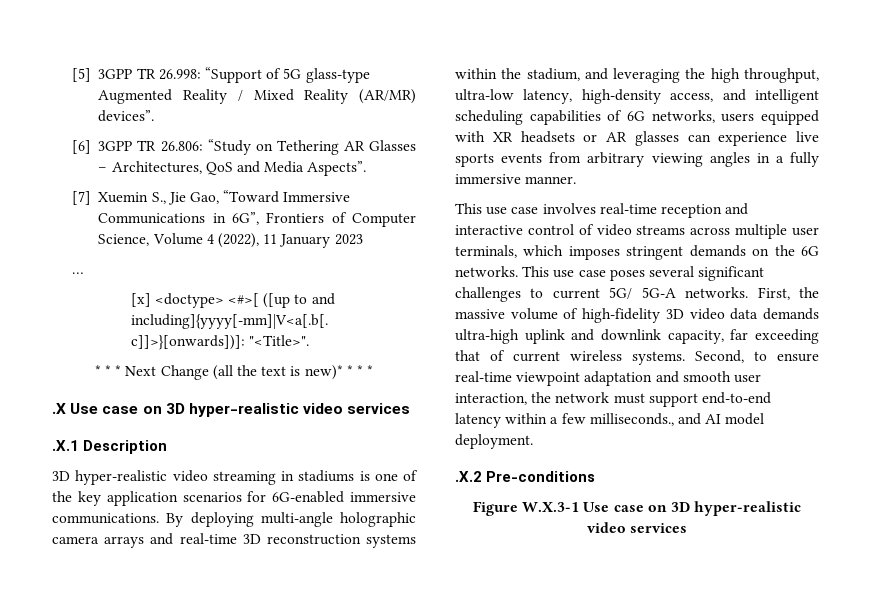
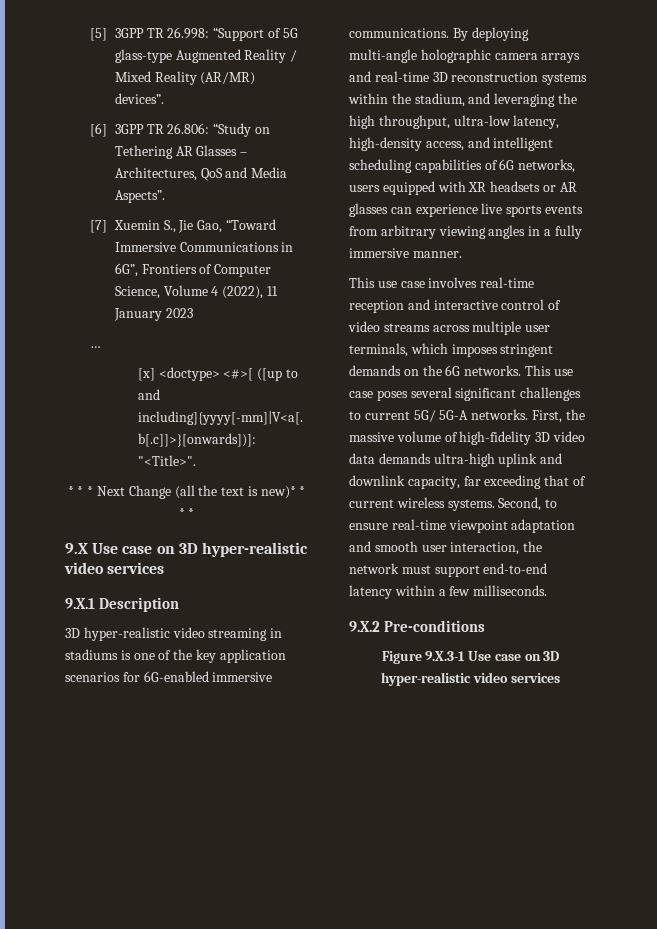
- .X Use case on 3D hyper-realistic video services
+ 9.X Use case on 3D hyper-realistic video services
- .X.1 Description
+ 9.X.1 Description
- Second, to ensure real-time viewpoint adaptation and smooth user interaction, the network must support end-to-end latency within a few milliseconds., and AI model deployment.
- .X.2 Pre-conditions
+ Second, to ensure real-time viewpoint adaptation and smooth user interaction, the network must support end-to-end latency within a few milliseconds.
+ 9.X.2 Pre-conditions
- Figure W.X.3-1 Use case on 3D hyper-realistic video services
+ Figure 9.X.3-1 Use case on 3D hyper-realistic video services

